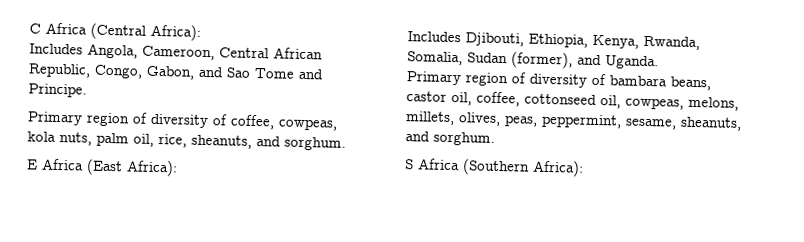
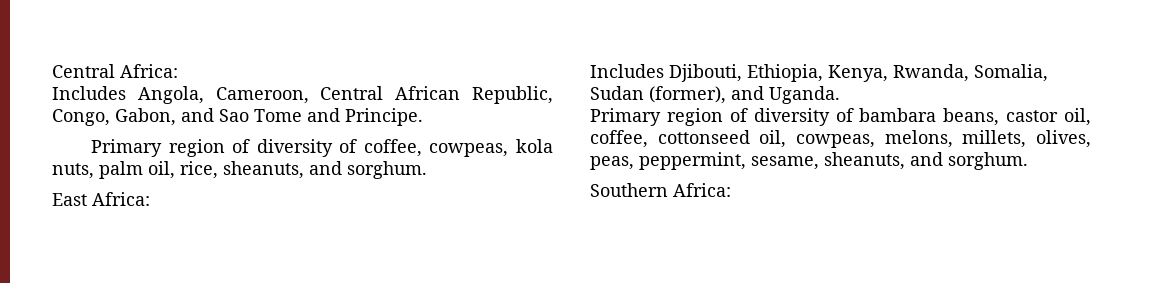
- C Africa (Central Africa):
+ Central Africa:
- E Africa (East Africa):
+ East Africa:
- S Africa (Southern Africa):
+ Southern Africa:

